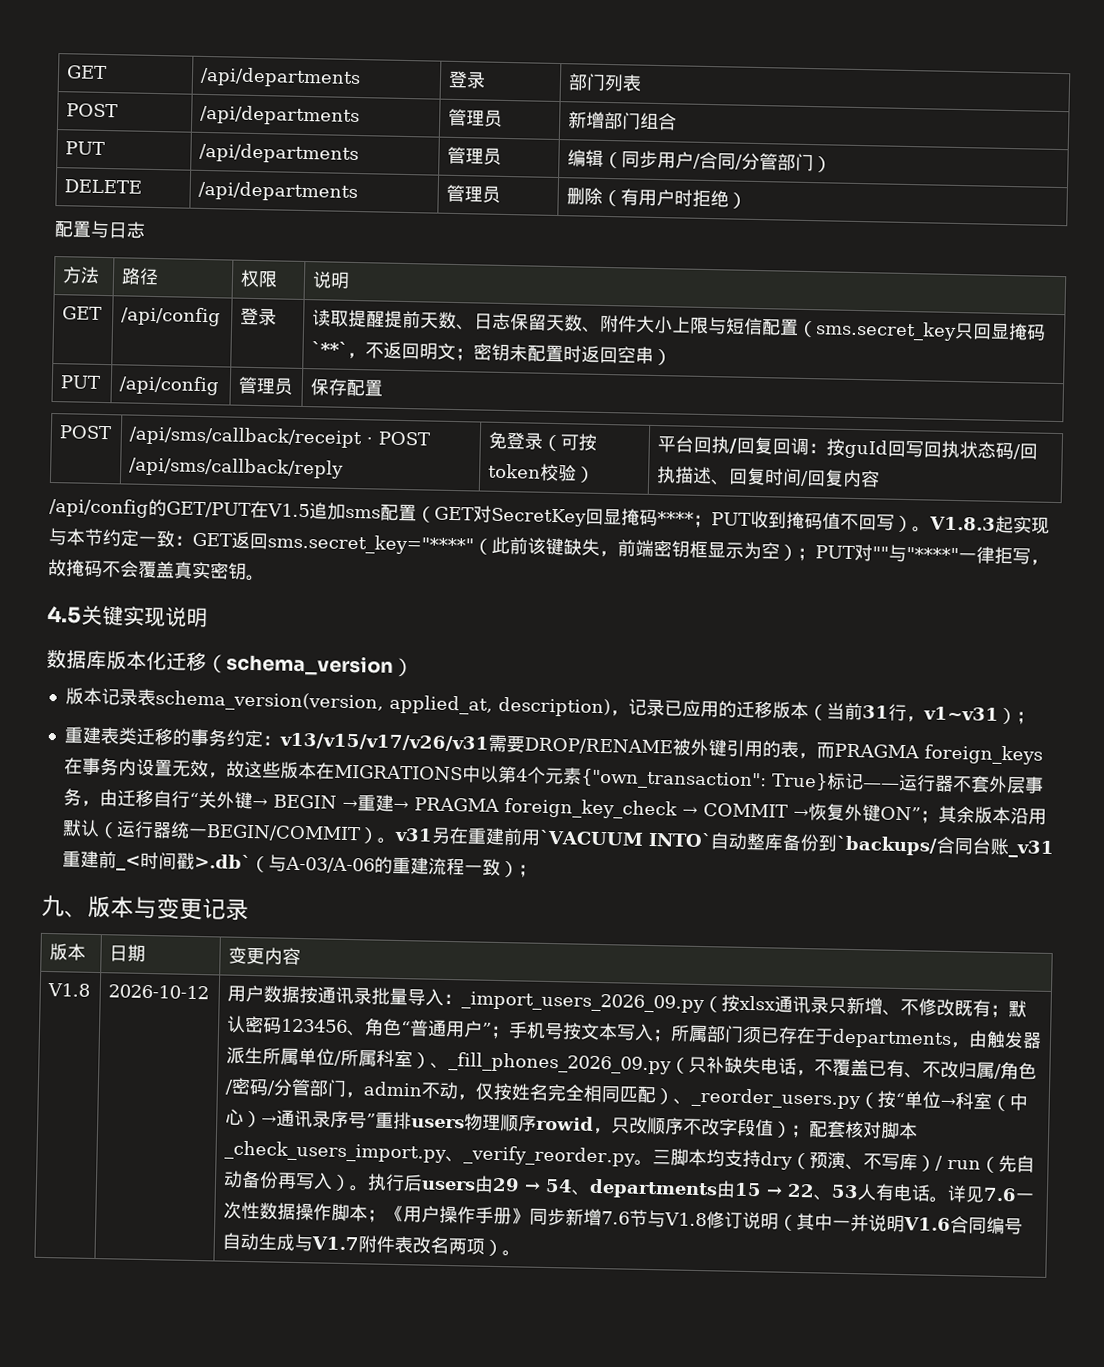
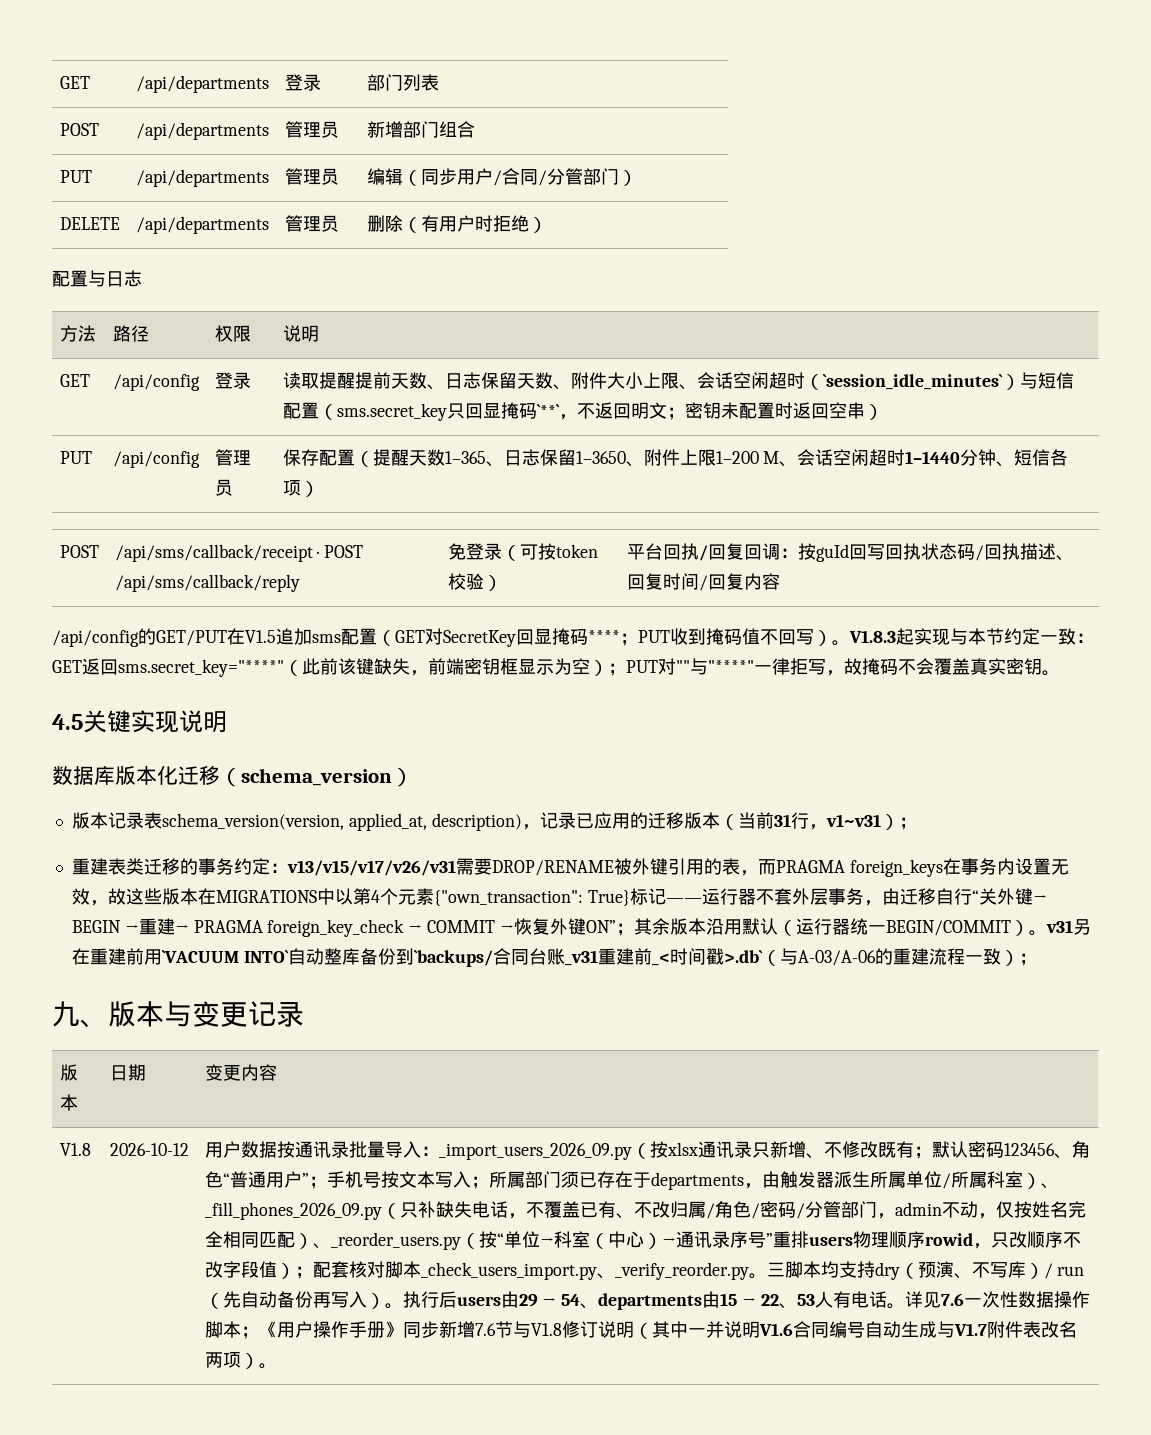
- GET | /api/config | 登录 | 读取提醒提前天数、日志保留天数、附件大小上限与短信配置（sms.secret_key只回显掩码`**`，不返回明文；密钥未配置时返回空串）
+ GET | /api/config | 登录 | 读取提醒提前天数、日志保留天数、附件大小上限、会话空闲超时（`session_idle_minutes`）与短信配置（sms.secret_key只回显掩码`**`，不返回明文；密钥未配置时返回空串）
- PUT | /api/config | 管理员 | 保存配置
+ PUT | /api/config | 管理员 | 保存配置（提醒天数1–365、日志保留1–3650、附件上限1–200 M、会话空闲超时1–1440分钟、短信各项）

